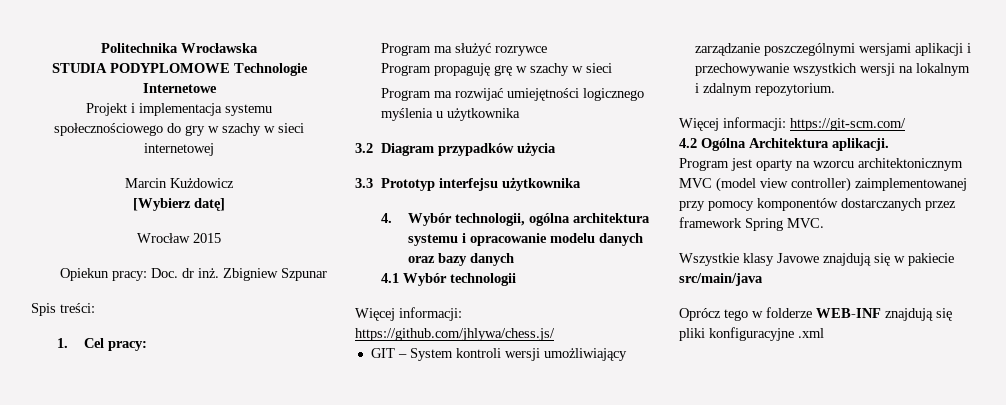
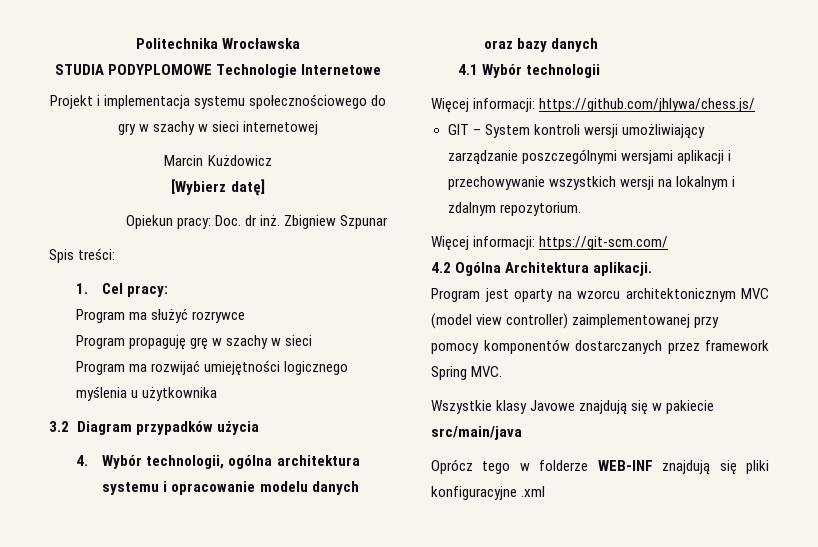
- Wrocław 2015
- 3.3 Prototyp interfejsu użytkownika

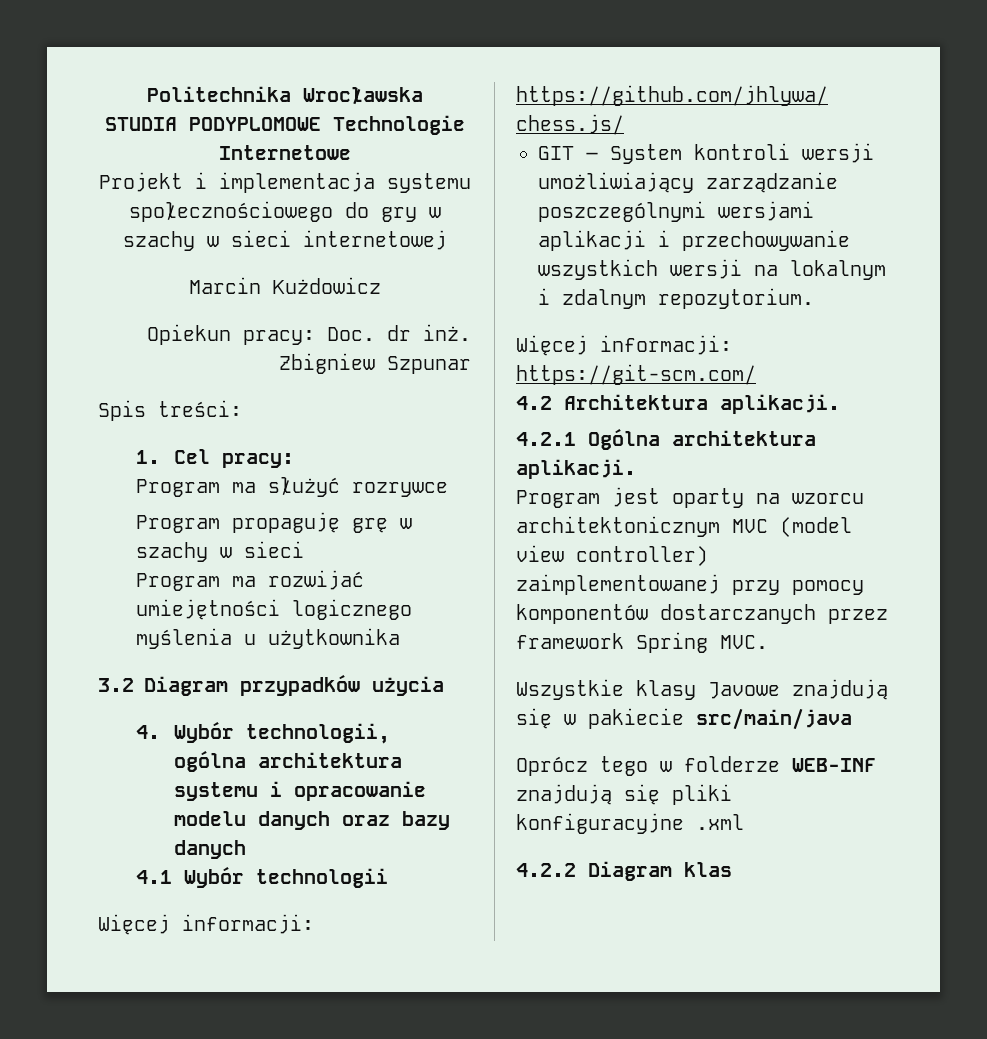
- [Wybierz datę]
- 4.2 Ogólna Architektura aplikacji.
+ 4.2 Architektura aplikacji.
+ 4.2.1 Ogólna architektura aplikacji.
+ 4.2.2 Diagram klas

